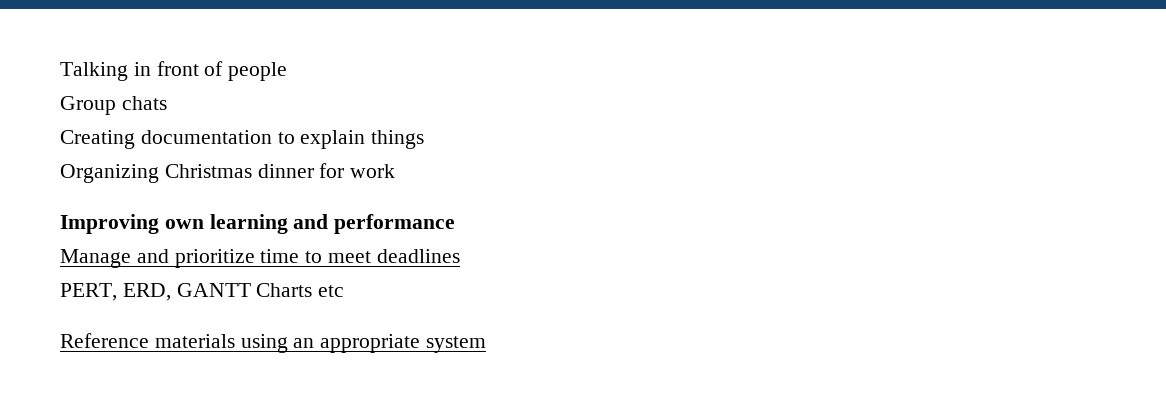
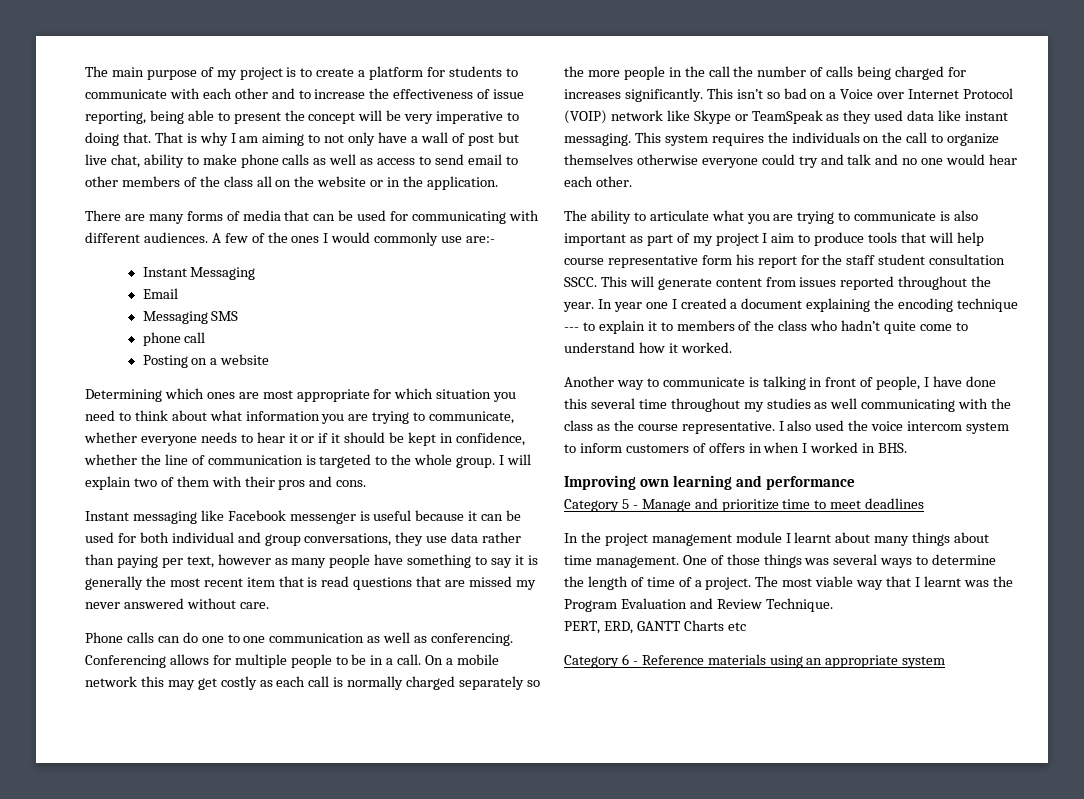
- Talking in front of people
- Group chats
- Creating documentation to explain things
- Organizing Christmas dinner for work
+ The main purpose of my project is to create a platform for students to communicate with each other and to increase the effectiveness of issue reporting, being able to present the concept will be very imperative to doing that. That is why I am aiming to not only have a wall of post but live chat, ability to make phone calls as well as access to send email to other members of the class all on the website or in the application.
+ There are many forms of media that can be used for communicating with different audiences. A few of the ones I would commonly use are:-
+ Instant Messaging
+ Email
+ Messaging SMS
+ phone call
+ Posting on a website
+ Determining which ones are most appropriate for which situation you need to think about what information you are trying to communicate, whether everyone needs to hear it or if it should be kept in confidence, whether the line of communication is targeted to the whole group. I will explain two of them with their pros and cons.
+ Instant messaging like Facebook messenger is useful because it can be used for both individual and group conversations, they use data rather than paying per text, however as many people have something to say it is generally the most recent item that is read questions that are missed my never answered without care.
+ Phone calls can do one to one communication as well as conferencing. Conferencing allows for multiple people to be in a call. On a mobile network this may get costly as each call is normally charged separately so the more people in the call the number of calls being charged for increases significantly. This isn’t so bad on a Voice over Internet Protocol (VOIP) network like Skype or TeamSpeak as they used data like instant messaging. This system requires the individuals on the call to organize themselves otherwise everyone could try and talk and no one would hear each other.
+ The ability to articulate what you are trying to communicate is also important as part of my project I aim to produce tools that will help course representative form his report for the staff student consultation SSCC. This will generate content from issues reported throughout the year. In year one I created a document explaining the encoding technique --- to explain it to members of the class who hadn’t quite come to understand how it worked.
+ Another way to communicate is talking in front of people, I have done this several time throughout my studies as well communicating with the class as the course representative. I also used the voice intercom system to inform customers of offers in when I worked in BHS.
- Manage and prioritize time to meet deadlines
+ Category 5 - Manage and prioritize time to meet deadlines
+ In the project management module I learnt about many things about time management. One of those things was several ways to determine the length of time of a project. The most viable way that I learnt was the Program Evaluation and Review Technique.
- Reference materials using an appropriate system
+ Category 6 - Reference materials using an appropriate system

